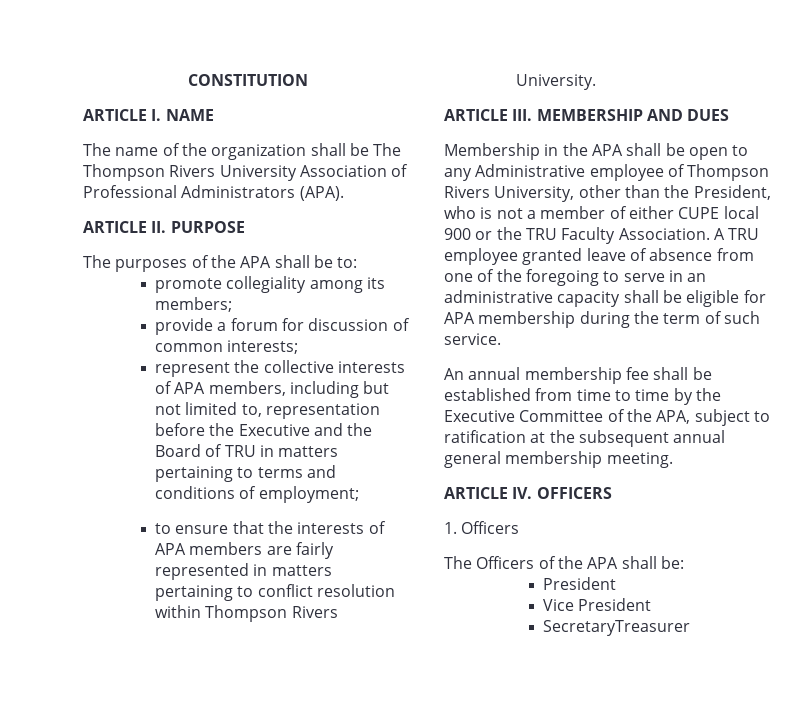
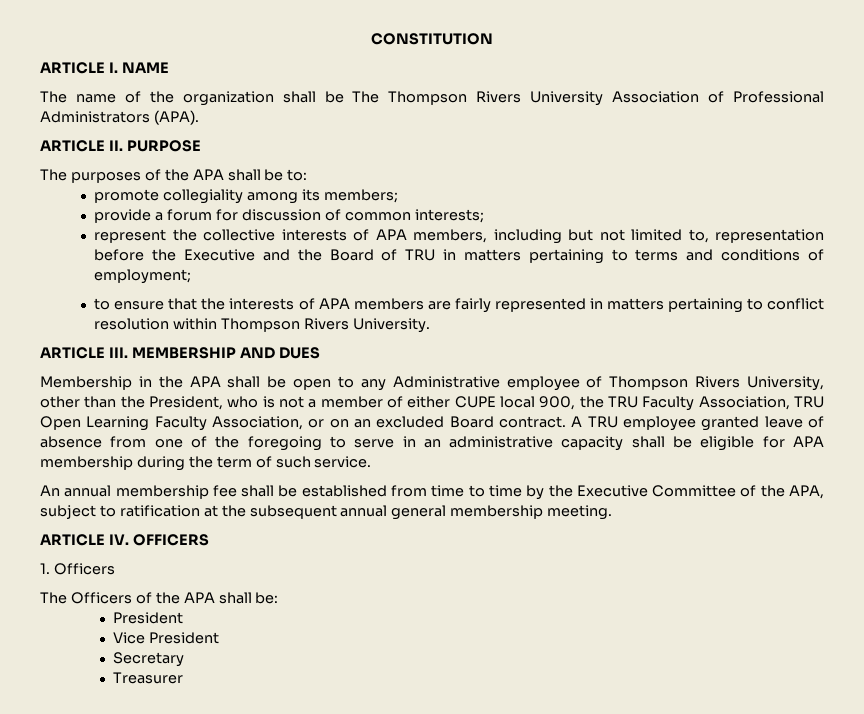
- Membership in the APA shall be open to any Administrative employee of Thompson Rivers University, other than the President, who is not a member of either CUPE local 900 or the TRU Faculty Association.
+ Membership in the APA shall be open to any Administrative employee of Thompson Rivers University, other than the President, who is not a member of either CUPE local 900, the TRU Faculty Association, TRU Open Learning Faculty Association, or on an excluded Board contract.
- SecretaryTreasurer
+ Secretary
+ Treasurer

